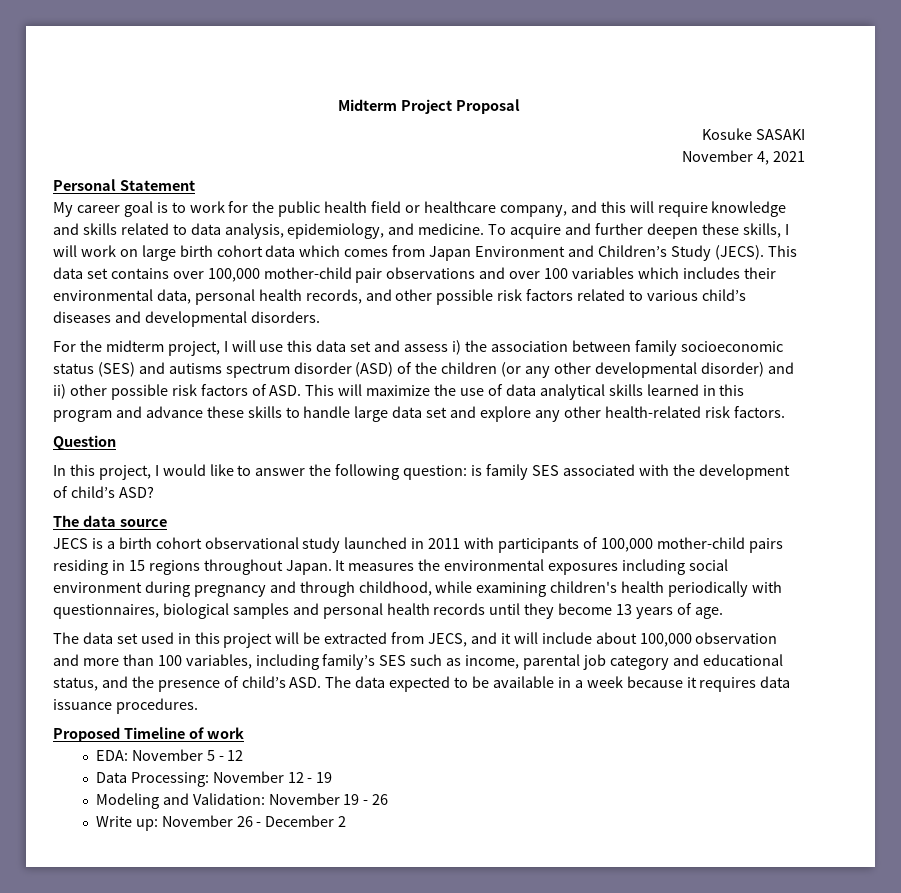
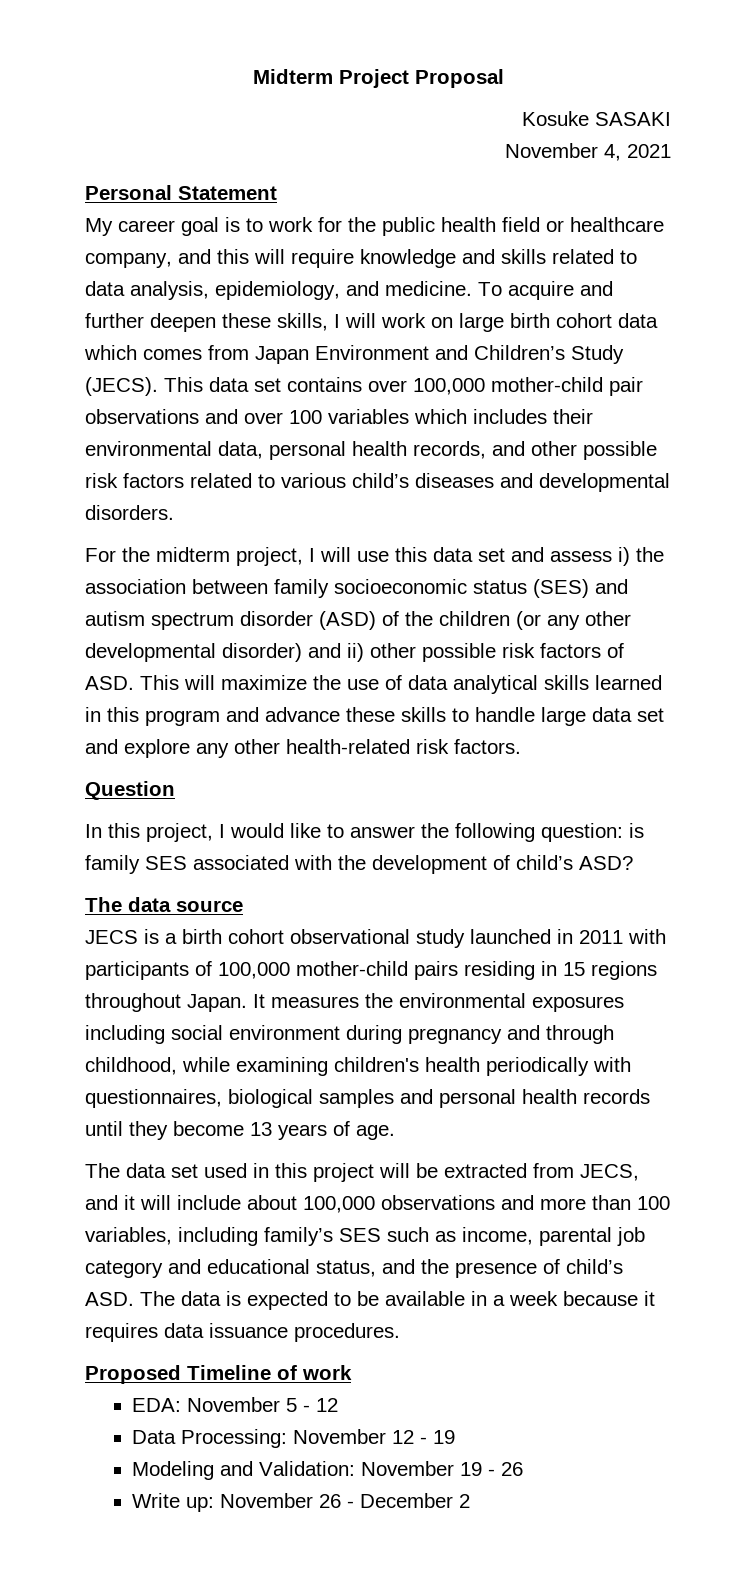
- For the midterm project, I will use this data set and assess i) the association between family socioeconomic status (SES) and autisms spectrum disorder (ASD) of the children (or any other developmental disorder) and ii) other possible risk factors of ASD. This will maximize the use of data analytical skills learned in this program and advance these skills to handle large data set and explore any other health-related risk factors.
+ For the midterm project, I will use this data set and assess i) the association between family socioeconomic status (SES) and autism spectrum disorder (ASD) of the children (or any other developmental disorder) and ii) other possible risk factors of ASD. This will maximize the use of data analytical skills learned in this program and advance these skills to handle large data set and explore any other health-related risk factors.
- The data set used in this project will be extracted from JECS, and it will include about 100,000 observation and more than 100 variables, including family’s SES such as income, parental job category and educational status, and the presence of child’s ASD. The data expected to be available in a week because it requires data issuance procedures.
+ The data set used in this project will be extracted from JECS, and it will include about 100,000 observations and more than 100 variables, including family’s SES such as income, parental job category and educational status, and the presence of child’s ASD. The data is expected to be available in a week because it requires data issuance procedures.

